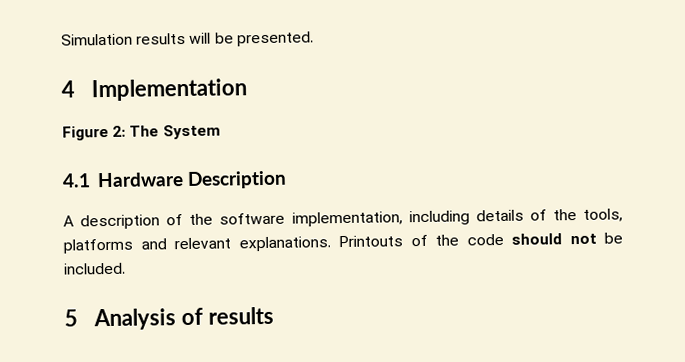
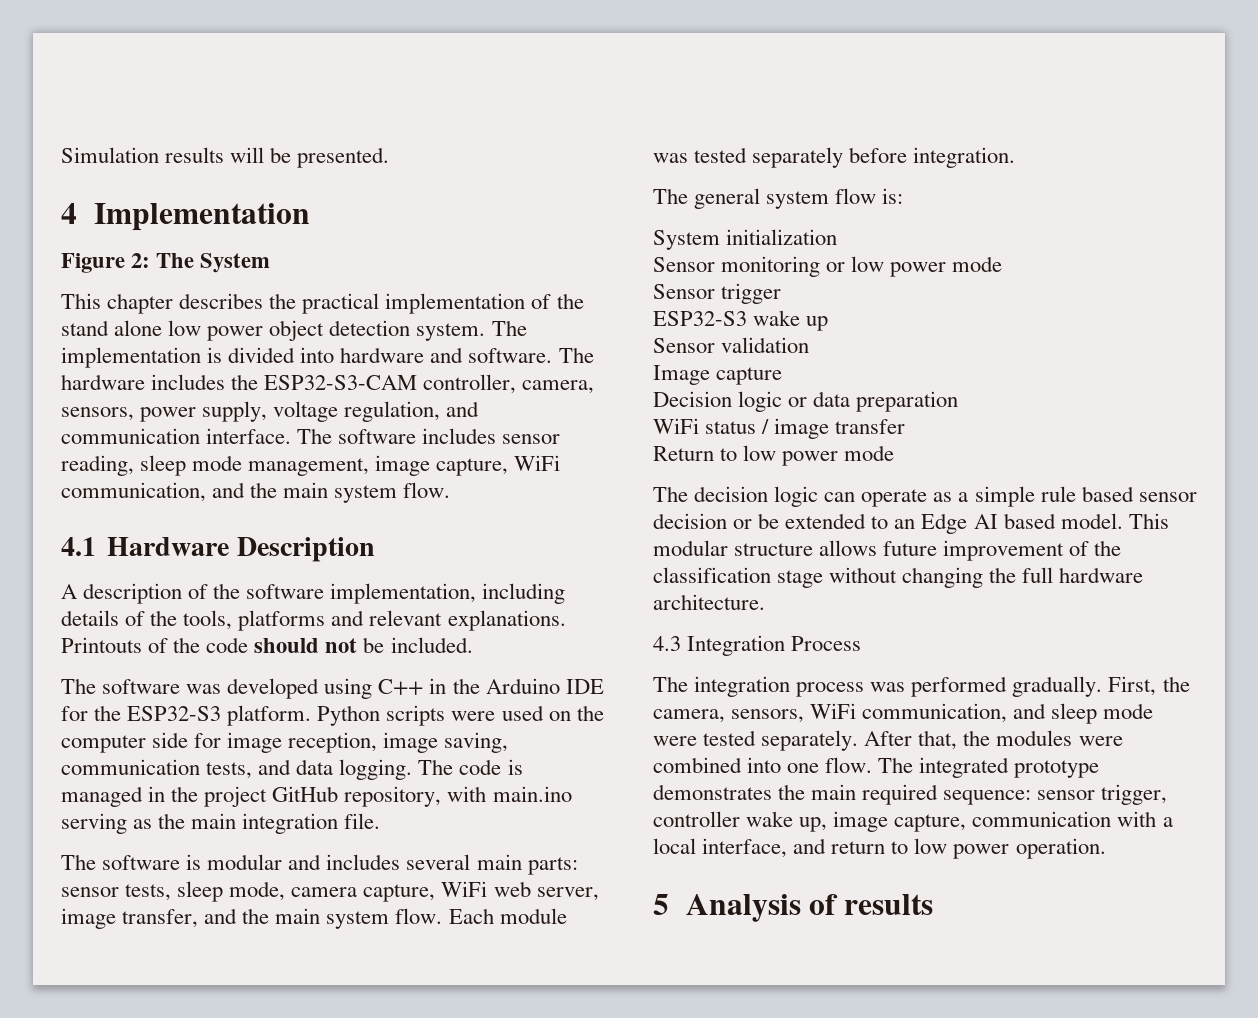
+ This chapter describes the practical implementation of the stand alone low power object detection system. The implementation is divided into hardware and software. The hardware includes the ESP32-S3-CAM controller, camera, sensors, power supply, voltage regulation, and communication interface. The software includes sensor reading, sleep mode management, image capture, WiFi communication, and the main system flow.
+ The software was developed using C++ in the Arduino IDE for the ESP32-S3 platform. Python scripts were used on the computer side for image reception, image saving, communication tests, and data logging. The code is managed in the project GitHub repository, with main.ino serving as the main integration file.
+ The software is modular and includes several main parts: sensor tests, sleep mode, camera capture, WiFi web server, image transfer, and the main system flow. Each module was tested separately before integration.
+ The general system flow is:
+ System initialization
+ Sensor monitoring or low power mode
+ Sensor trigger
+ ESP32-S3 wake up
+ Sensor validation
+ Image capture
+ Decision logic or data preparation
+ WiFi status / image transfer
+ Return to low power mode
+ The decision logic can operate as a simple rule based sensor decision or be extended to an Edge AI based model. This modular structure allows future improvement of the classification stage without changing the full hardware architecture.
+ 4.3 Integration Process
+ The integration process was performed gradually. First, the camera, sensors, WiFi communication, and sleep mode were tested separately. After that, the modules were combined into one flow. The integrated prototype demonstrates the main required sequence: sensor trigger, controller wake up, image capture, communication with a local interface, and return to low power operation.

